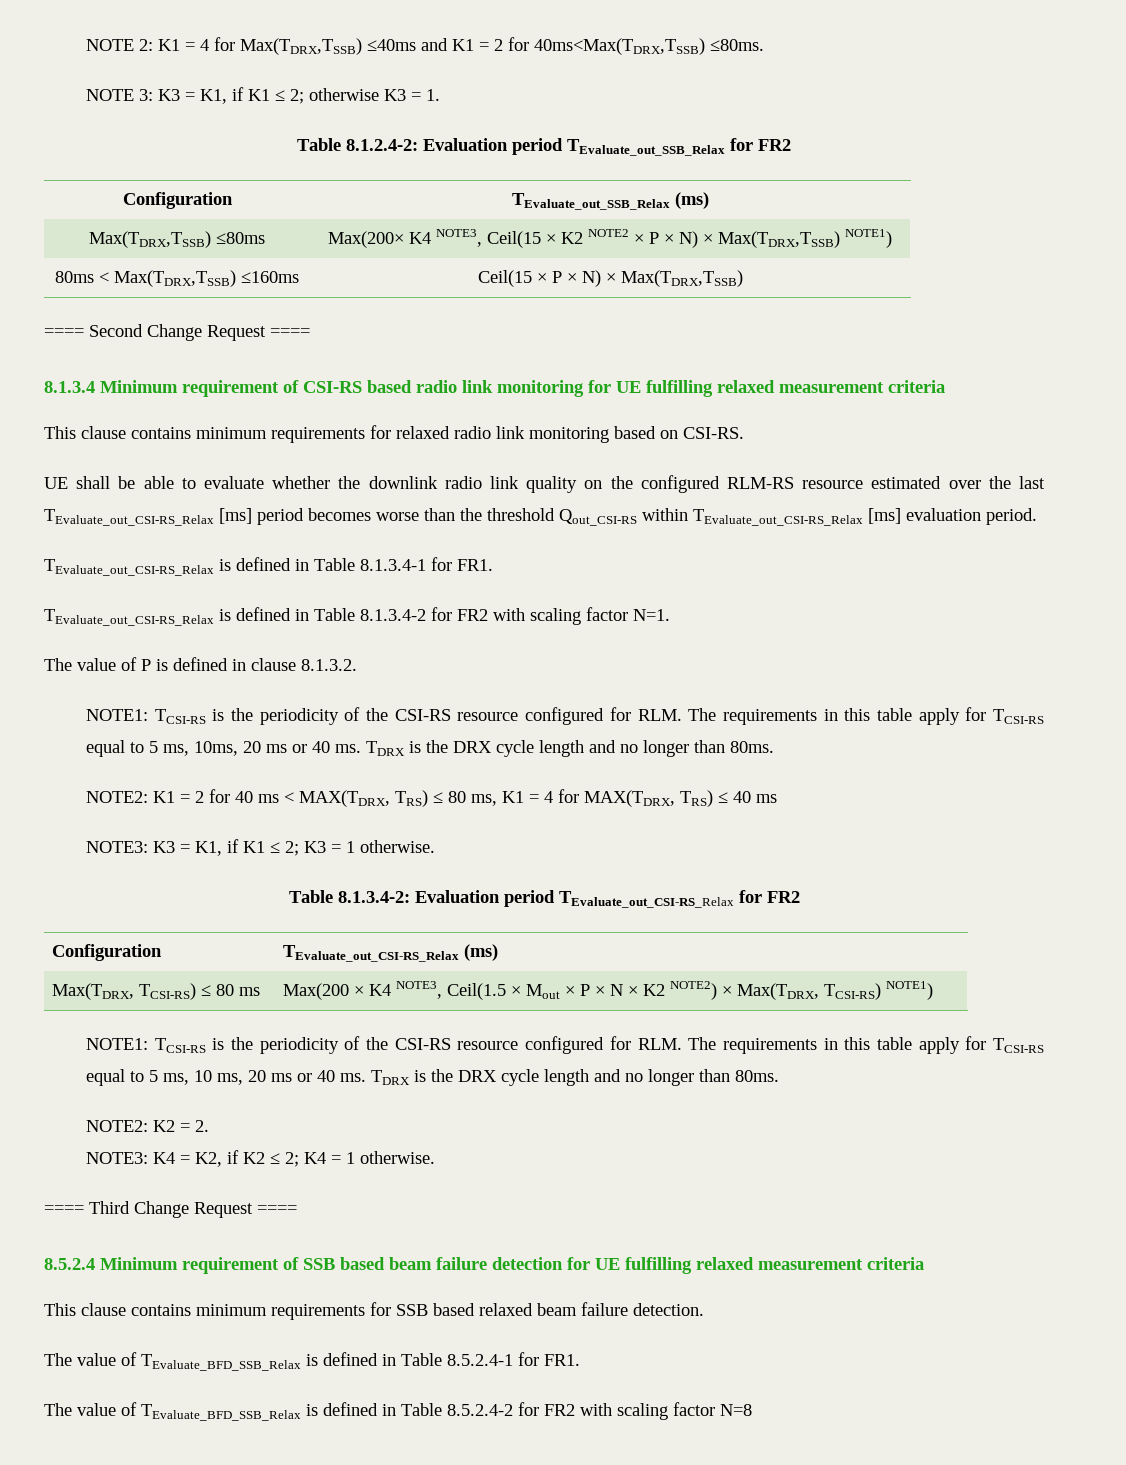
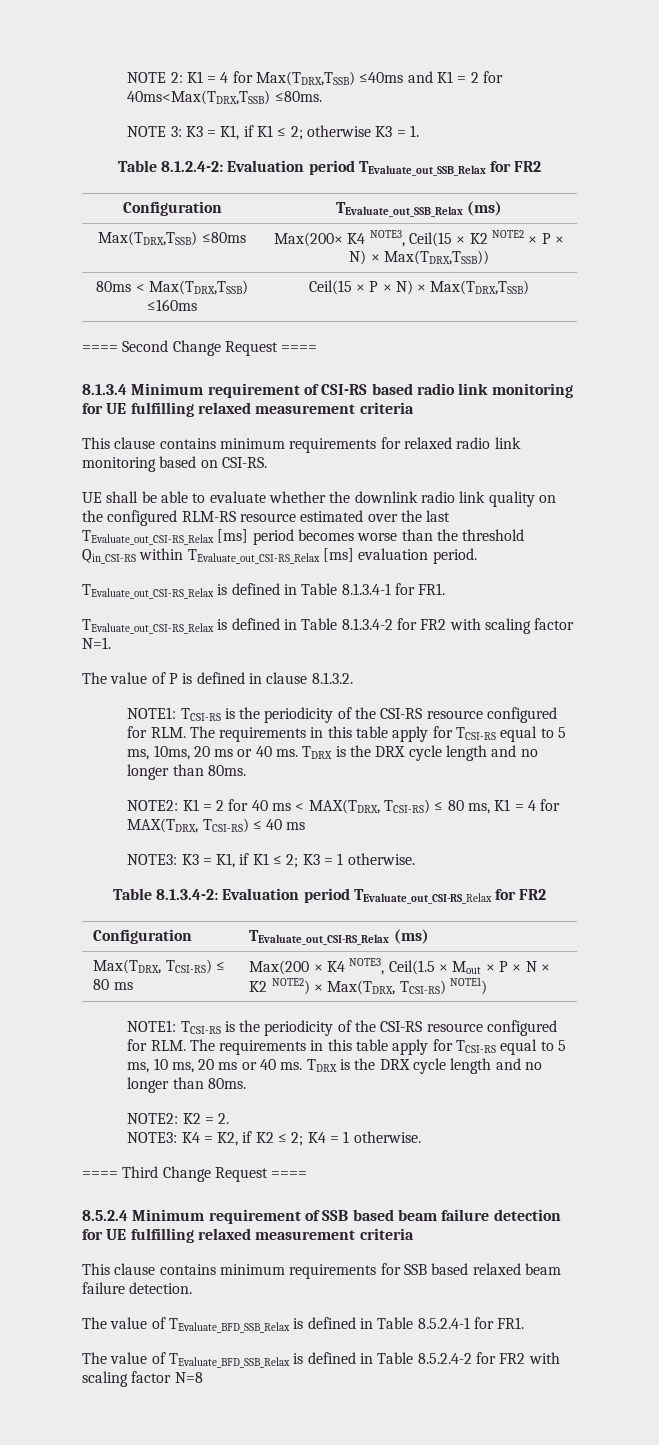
- Max(TDRX,TSSB) ≤80ms | Max(200× K4 NOTE3, Ceil(15 × K2 NOTE2 × P × N) × Max(TDRX,TSSB) NOTE1)
+ Max(TDRX,TSSB) ≤80ms | Max(200× K4 NOTE3, Ceil(15 × K2 NOTE2 × P × N) × Max(TDRX,TSSB))
- UE shall be able to evaluate whether the downlink radio link quality on the configured RLM-RS resource estimated over the last TEvaluate_out_CSI-RS_Relax [ms] period becomes worse than the threshold Qout_CSI-RS within TEvaluate_out_CSI-RS_Relax [ms] evaluation period.
+ UE shall be able to evaluate whether the downlink radio link quality on the configured RLM-RS resource estimated over the last TEvaluate_out_CSI-RS_Relax [ms] period becomes worse than the threshold Qin_CSI-RS within TEvaluate_out_CSI-RS_Relax [ms] evaluation period.
- NOTE2: K1 = 2 for 40 ms < MAX(TDRX, TRS) ≤ 80 ms, K1 = 4 for MAX(TDRX, TRS) ≤ 40 ms
+ NOTE2: K1 = 2 for 40 ms < MAX(TDRX, TCSI-RS) ≤ 80 ms, K1 = 4 for MAX(TDRX, TCSI-RS) ≤ 40 ms

